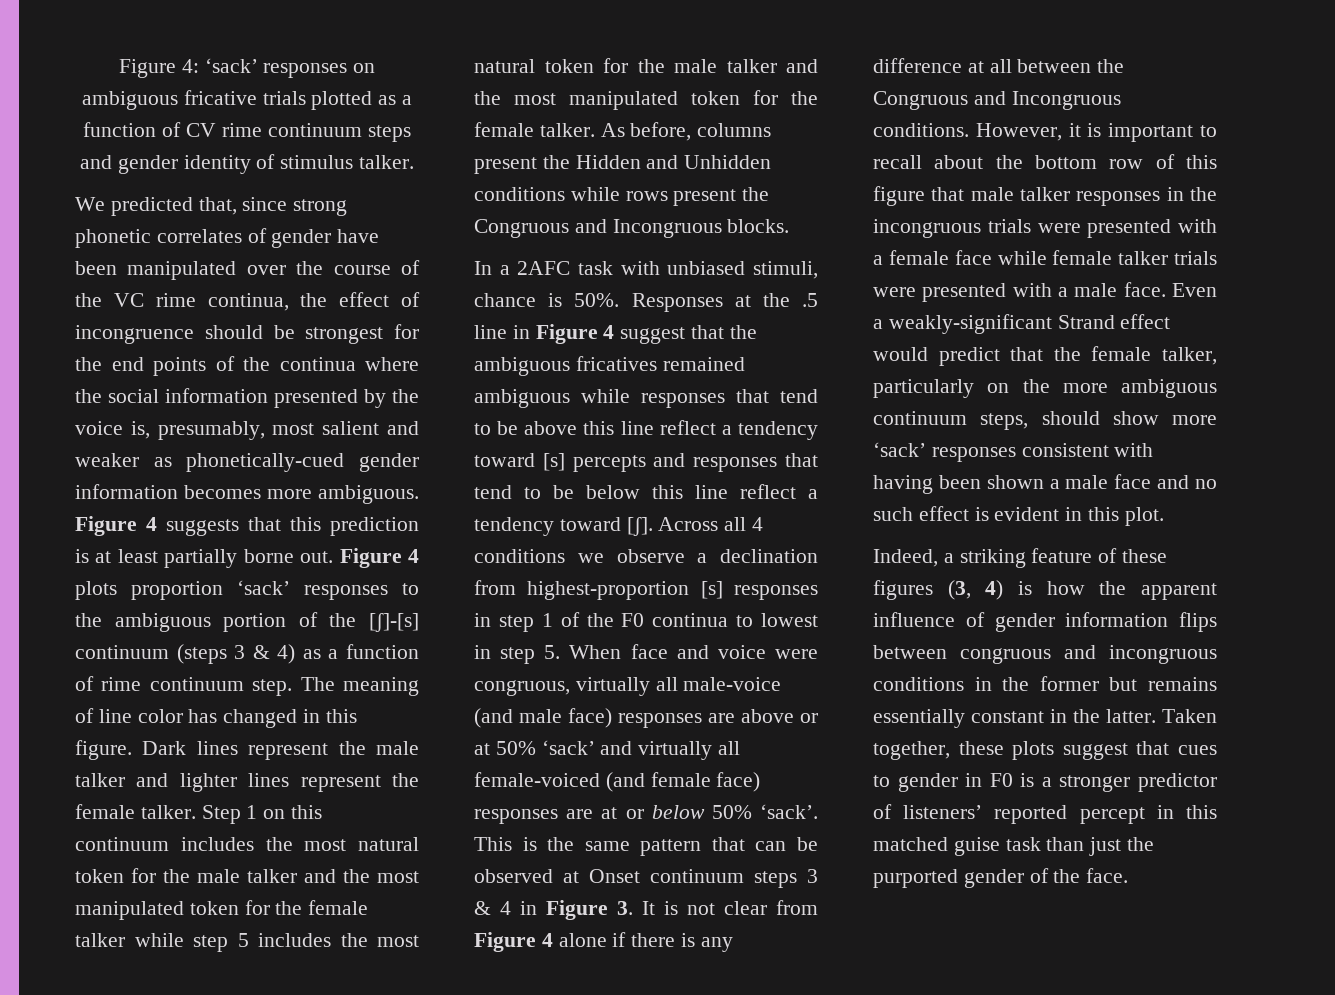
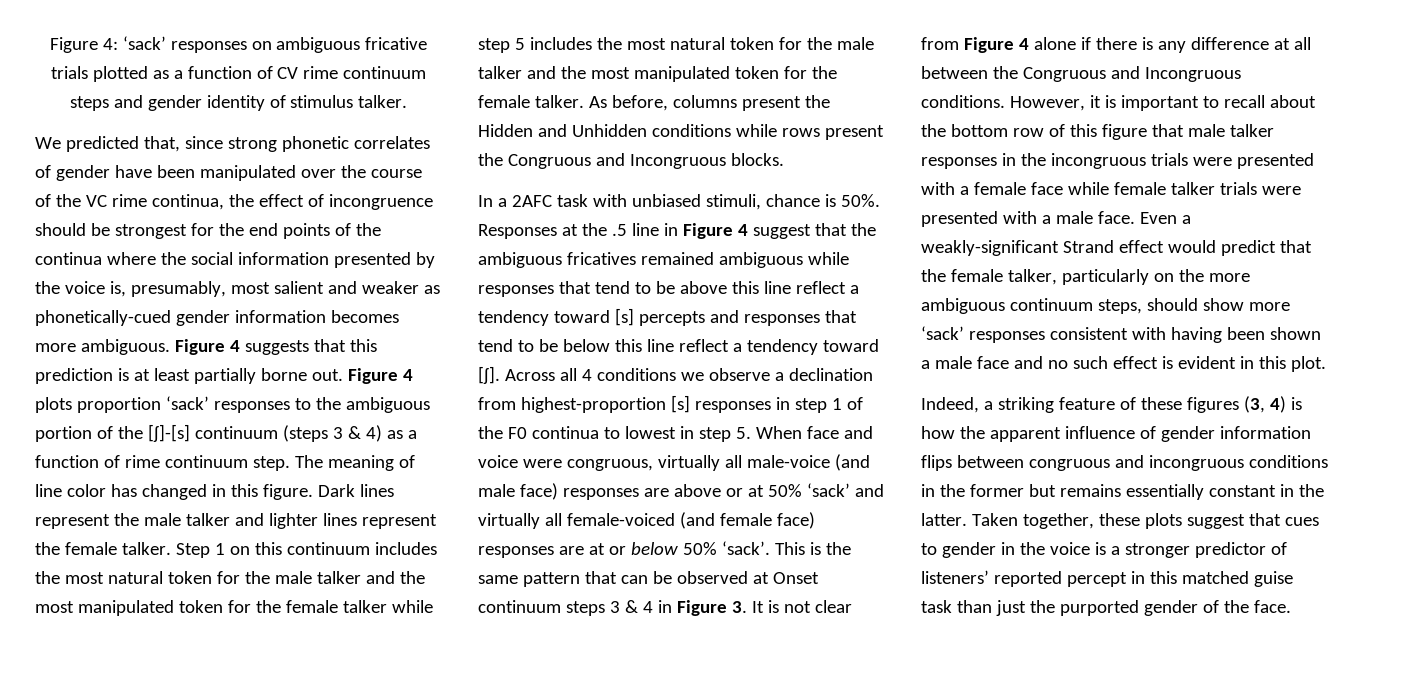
- Taken together, these plots suggest that cues to gender in F0 is a stronger predictor of listeners’ reported percept in this matched guise task than just the purported gender of the face.
+ Taken together, these plots suggest that cues to gender in the voice is a stronger predictor of listeners’ reported percept in this matched guise task than just the purported gender of the face.

